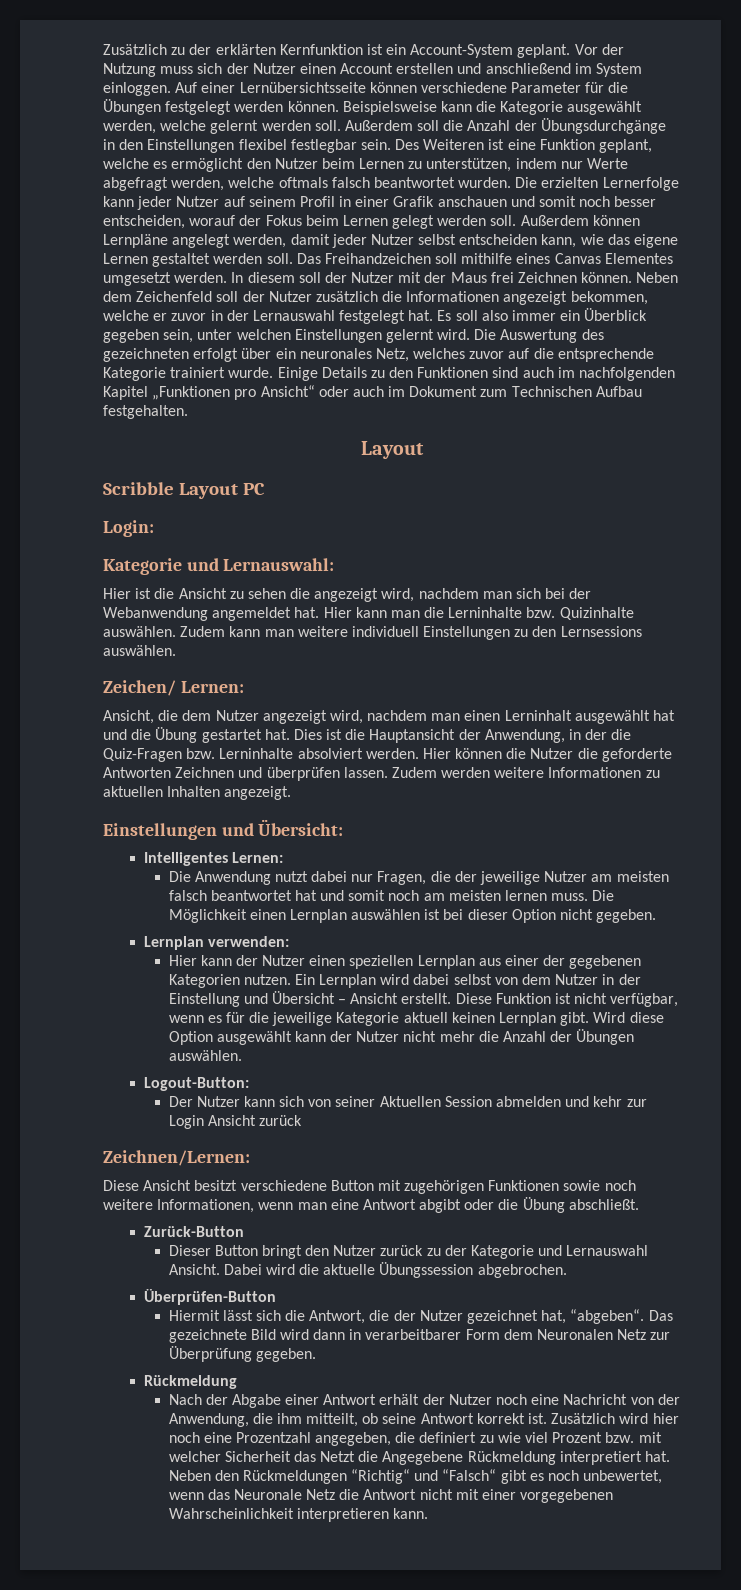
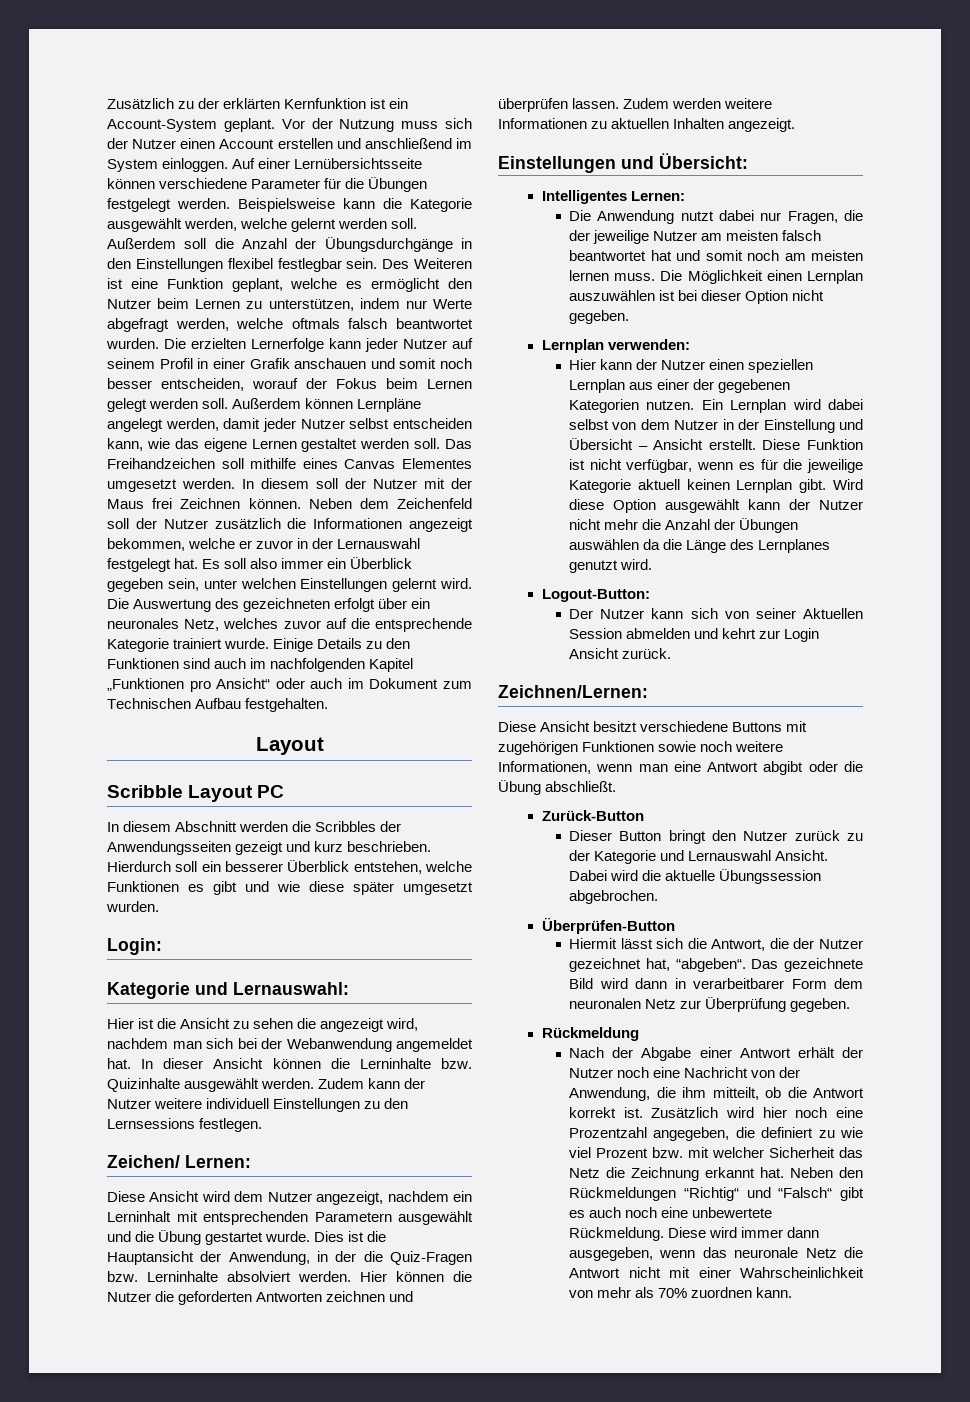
- Auf einer Lernübersichtsseite können verschiedene Parameter für die Übungen festgelegt werden können.
+ Auf einer Lernübersichtsseite können verschiedene Parameter für die Übungen festgelegt werden.
+ In diesem Abschnitt werden die Scribbles der Anwendungsseiten gezeigt und kurz beschrieben. Hierdurch soll ein besserer Überblick entstehen, welche Funktionen es gibt und wie diese später umgesetzt wurden.
- Hier kann man die Lerninhalte bzw. Quizinhalte auswählen. Zudem kann man weitere individuell Einstellungen zu den Lernsessions auswählen.
+ In dieser Ansicht können die Lerninhalte bzw. Quizinhalte ausgewählt werden. Zudem kann der Nutzer weitere individuell Einstellungen zu den Lernsessions festlegen.
- Ansicht, die dem Nutzer angezeigt wird, nachdem man einen Lerninhalt ausgewählt hat und die Übung gestartet hat.
+ Diese Ansicht wird dem Nutzer angezeigt, nachdem ein Lerninhalt mit entsprechenden Parametern ausgewählt und die Übung gestartet wurde.
- Hier können die Nutzer die geforderte Antworten Zeichnen und überprüfen lassen.
+ Hier können die Nutzer die geforderten Antworten zeichnen und überprüfen lassen.
- Die Möglichkeit einen Lernplan auswählen ist bei dieser Option nicht gegeben.
+ Die Möglichkeit einen Lernplan auszuwählen ist bei dieser Option nicht gegeben.
- Wird diese Option ausgewählt kann der Nutzer nicht mehr die Anzahl der Übungen auswählen.
+ Wird diese Option ausgewählt kann der Nutzer nicht mehr die Anzahl der Übungen auswählen da die Länge des Lernplanes genutzt wird.
- Der Nutzer kann sich von seiner Aktuellen Session abmelden und kehr zur Login Ansicht zurück
+ Der Nutzer kann sich von seiner Aktuellen Session abmelden und kehrt zur Login Ansicht zurück.
- Diese Ansicht besitzt verschiedene Button mit zugehörigen Funktionen sowie noch weitere Informationen, wenn man eine Antwort abgibt oder die Übung abschließt.
+ Diese Ansicht besitzt verschiedene Buttons mit zugehörigen Funktionen sowie noch weitere Informationen, wenn man eine Antwort abgibt oder die Übung abschließt.
- Das gezeichnete Bild wird dann in verarbeitbarer Form dem Neuronalen Netz zur Überprüfung gegeben.
+ Das gezeichnete Bild wird dann in verarbeitbarer Form dem neuronalen Netz zur Überprüfung gegeben.
- Nach der Abgabe einer Antwort erhält der Nutzer noch eine Nachricht von der Anwendung, die ihm mitteilt, ob seine Antwort korrekt ist.
+ Nach der Abgabe einer Antwort erhält der Nutzer noch eine Nachricht von der Anwendung, die ihm mitteilt, ob die Antwort korrekt ist.
- Zusätzlich wird hier noch eine Prozentzahl angegeben, die definiert zu wie viel Prozent bzw. mit welcher Sicherheit das Netzt die Angegebene Rückmeldung interpretiert hat.
+ Zusätzlich wird hier noch eine Prozentzahl angegeben, die definiert zu wie viel Prozent bzw. mit welcher Sicherheit das Netz die Zeichnung erkannt hat.
- Neben den Rückmeldungen “Richtig“ und “Falsch“ gibt es noch unbewertet, wenn das Neuronale Netz die Antwort nicht mit einer vorgegebenen Wahrscheinlichkeit interpretieren kann.
+ Neben den Rückmeldungen “Richtig“ und “Falsch“ gibt es auch noch eine unbewertete Rückmeldung. Diese wird immer dann ausgegeben, wenn das neuronale Netz die Antwort nicht mit einer Wahrscheinlichkeit von mehr als 70% zuordnen kann.

